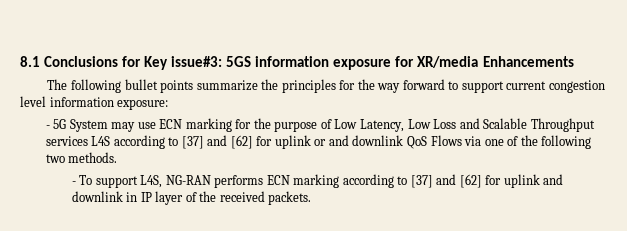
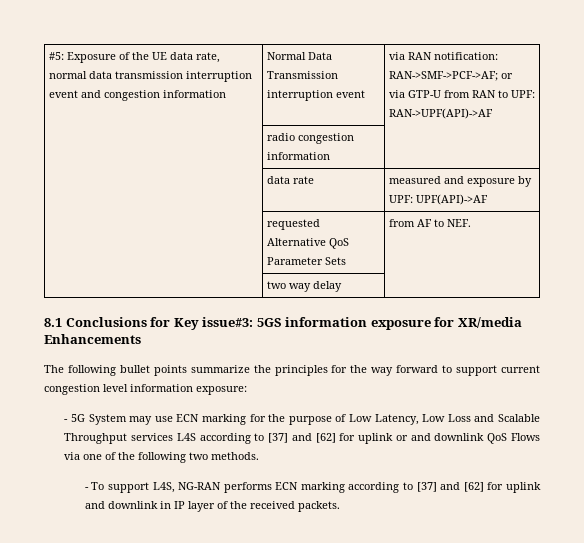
+ #5: Exposure of the UE data rate, normal data transmission interruption event and congestion information | Normal Data Transmission interruption event | via RAN notification: RAN->SMF->PCF->AF; or
+ via GTP-U from RAN to UPF: RAN->UPF(API)->AF
+ | radio congestion information |
+ | data rate | measured and exposure by UPF: UPF(API)->AF
+ | requested Alternative QoS Parameter Sets | from AF to NEF.
+ | two way delay |

